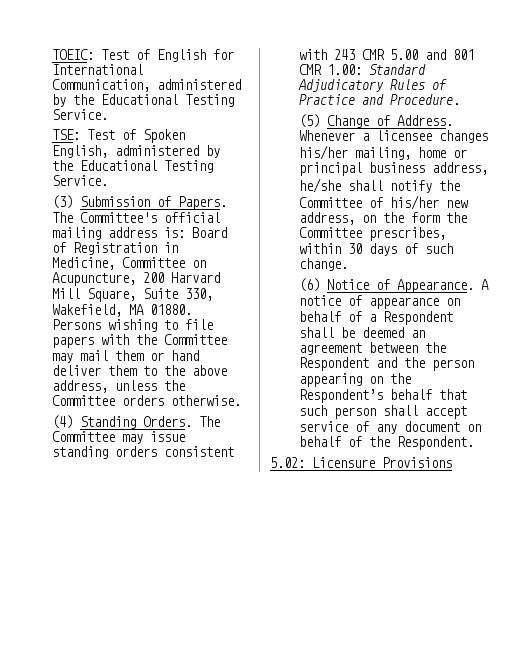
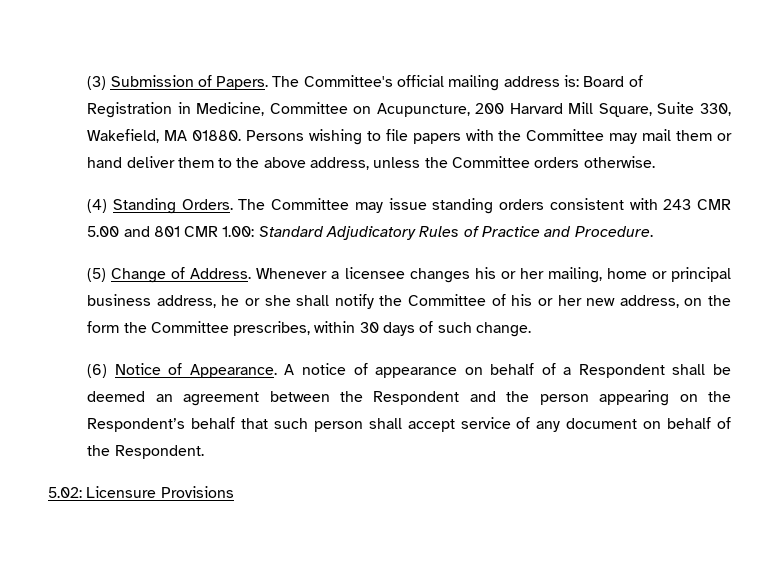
- TOEIC: Test of English for International Communication, administered by the Educational Testing Service.
- TSE: Test of Spoken English, administered by the Educational Testing Service.
- Whenever a licensee changes his/her mailing, home or principal business address, he/she shall notify the Committee of his/her new address, on the form the Committee prescribes, within 30 days of such change.
+ Whenever a licensee changes his or her mailing, home or principal business address, he or she shall notify the Committee of his or her new address, on the form the Committee prescribes, within 30 days of such change.

